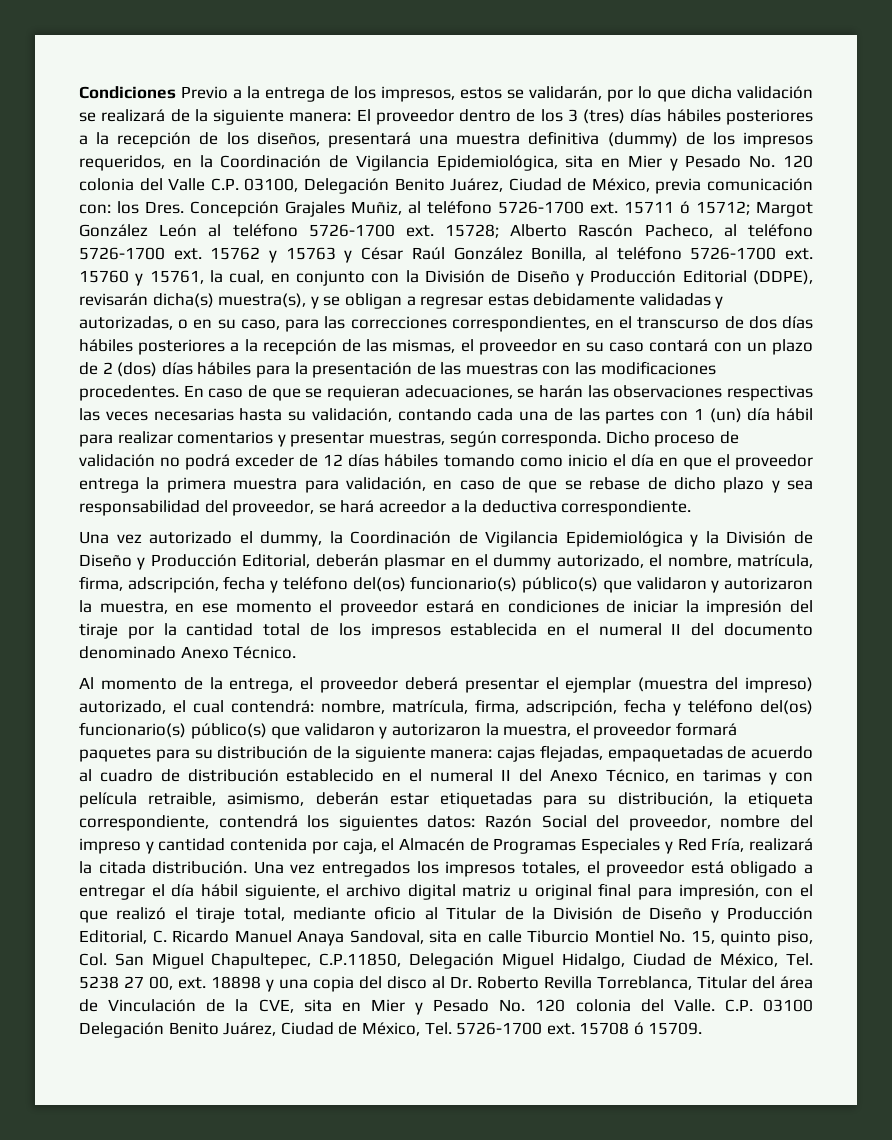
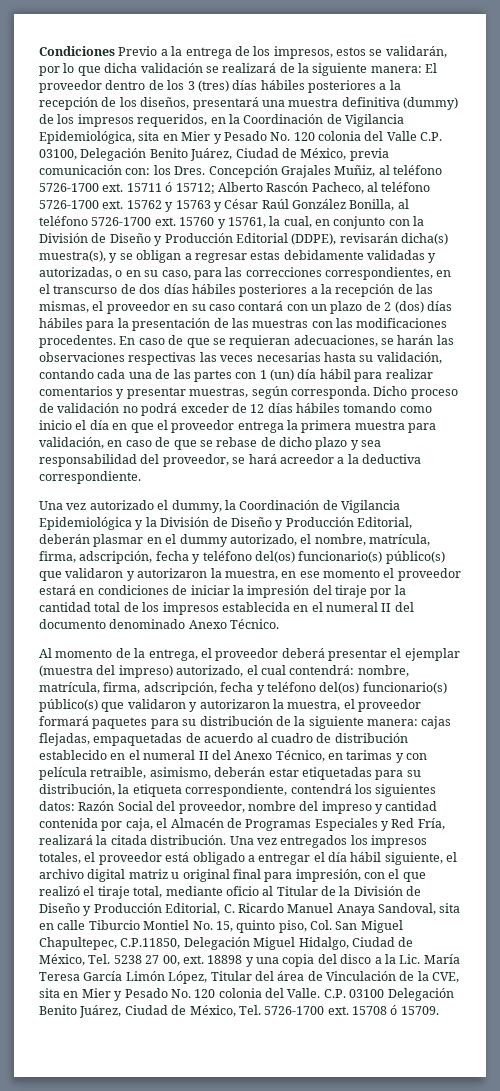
- 15711 ó 15712; Margot González León al teléfono 5726-1700 ext. 15728; Alberto Rascón Pacheco, al teléfono 5726-1700 ext.
+ 15711 ó 15712; Alberto Rascón Pacheco, al teléfono 5726-1700 ext.
- 18898 y una copia del disco al Dr. Roberto Revilla Torreblanca, Titular del área de Vinculación de la CVE, sita en Mier y Pesado No. 120 colonia del Valle.
+ 18898 y una copia del disco a la Lic. María Teresa García Limón López, Titular del área de Vinculación de la CVE, sita en Mier y Pesado No. 120 colonia del Valle.

